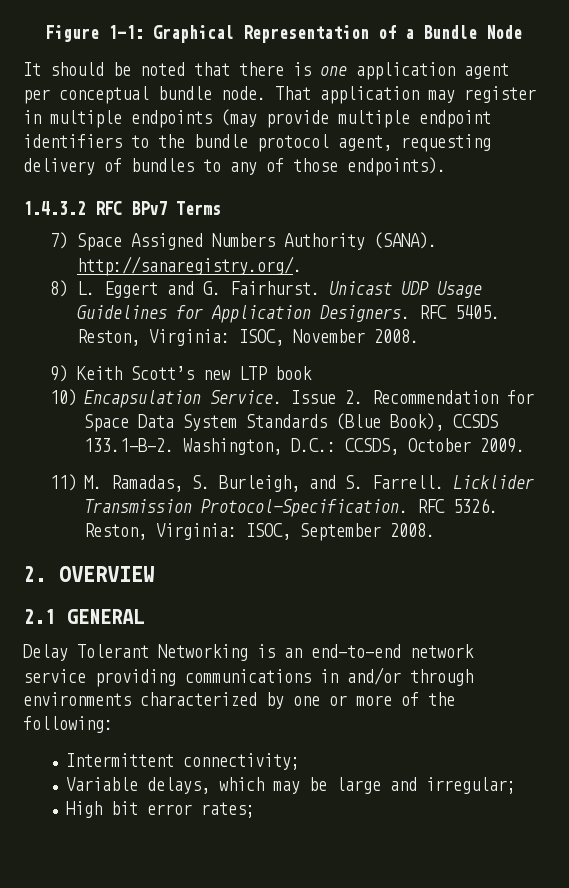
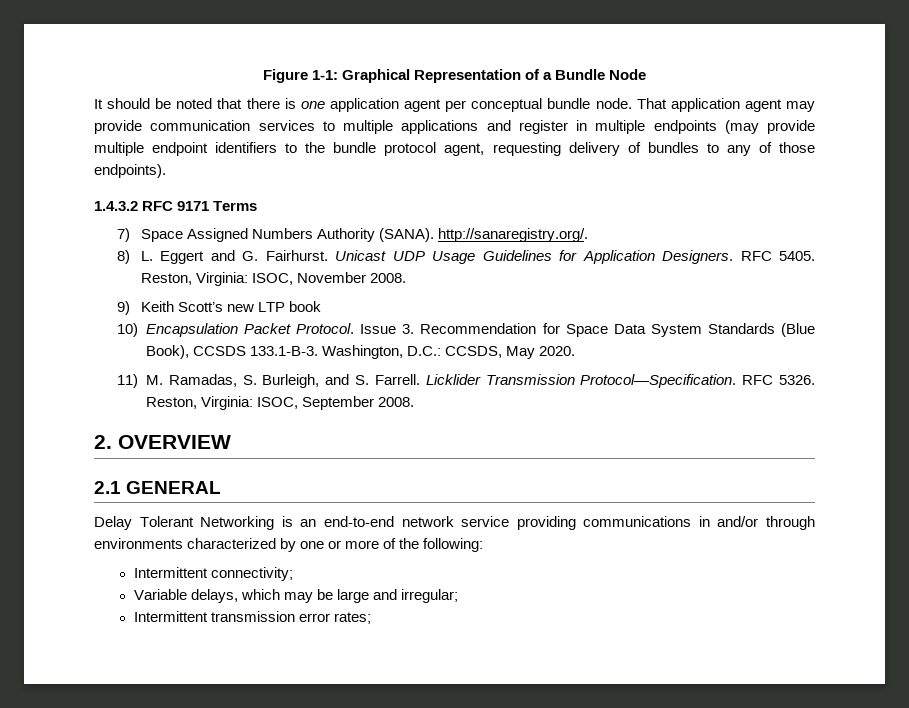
- That application may register in multiple endpoints (may provide multiple endpoint identifiers to the bundle protocol agent, requesting delivery of bundles to any of those endpoints).
+ That application agent may provide communication services to multiple applications and register in multiple endpoints (may provide multiple endpoint identifiers to the bundle protocol agent, requesting delivery of bundles to any of those endpoints).
- 1.4.3.2 RFC BPv7 Terms
+ 1.4.3.2 RFC 9171 Terms
- 10) Encapsulation Service. Issue 2. Recommendation for Space Data System Standards (Blue Book), CCSDS 133.1-B-2. Washington, D.C.: CCSDS, October 2009.
+ 10) Encapsulation Packet Protocol. Issue 3. Recommendation for Space Data System Standards (Blue Book), CCSDS 133.1-B-3. Washington, D.C.: CCSDS, May 2020.
- High bit error rates;
+ Intermittent transmission error rates;

